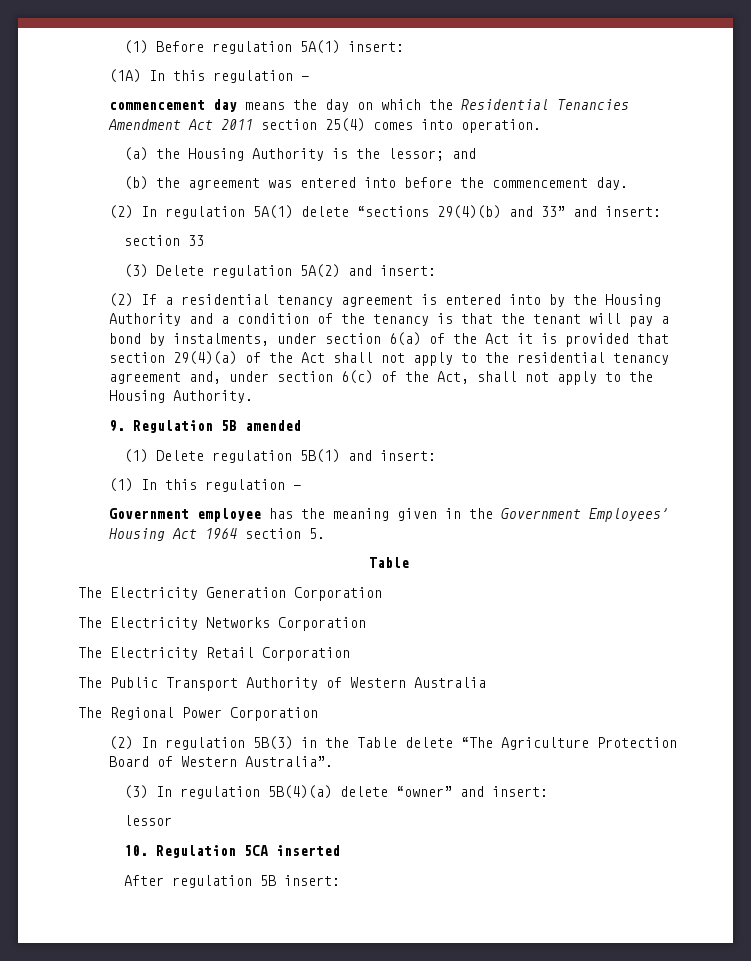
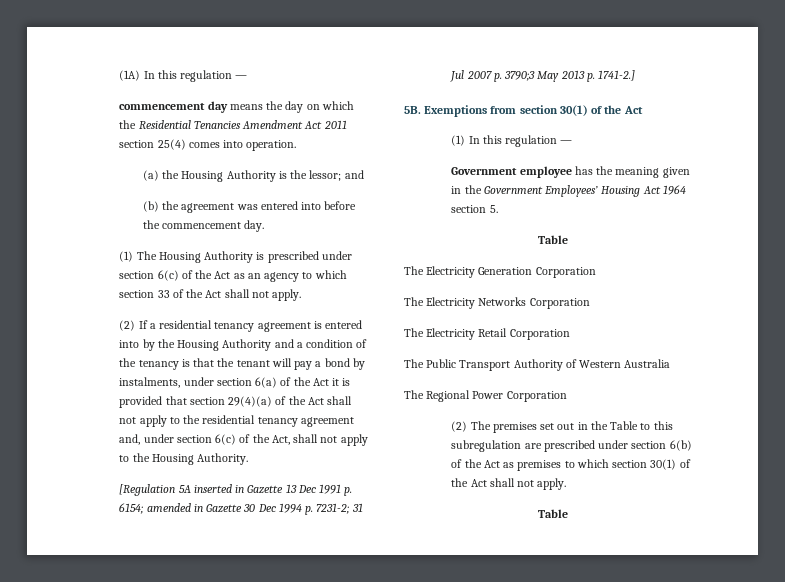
- (1) Before regulation 5A(1) insert:
- (2) In regulation 5A(1) delete “sections 29(4)(b) and 33” and insert:
- section 33
- (3) Delete regulation 5A(2) and insert:
+ (1) The Housing Authority is prescribed under section 6(c) of the Act as an agency to which section 33 of the Act shall not apply.
- 9. Regulation 5B amended
- (1) Delete regulation 5B(1) and insert:
+ [Regulation 5A inserted in Gazette 13 Dec 1991 p. 6154; amended in Gazette 30 Dec 1994 p. 7231-2; 31 Jul 2007 p. 3790;3 May 2013 p. 1741-2.]
+ 5B. Exemptions from section 30(1) of the Act
- (2) In regulation 5B(3) in the Table delete “The Agriculture Protection Board of Western Australia”.
- (3) In regulation 5B(4)(a) delete “owner” and insert:
- lessor
- 10. Regulation 5CA inserted
- After regulation 5B insert:
+ (2) The premises set out in the Table to this subregulation are prescribed under section 6(b) of the Act as premises to which section 30(1) of the Act shall not apply.
+ Table

